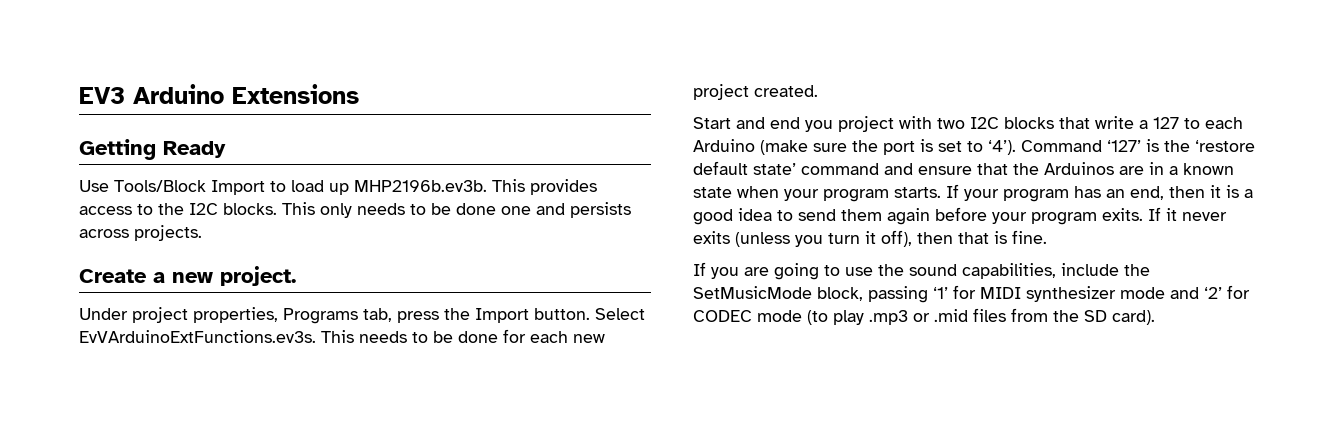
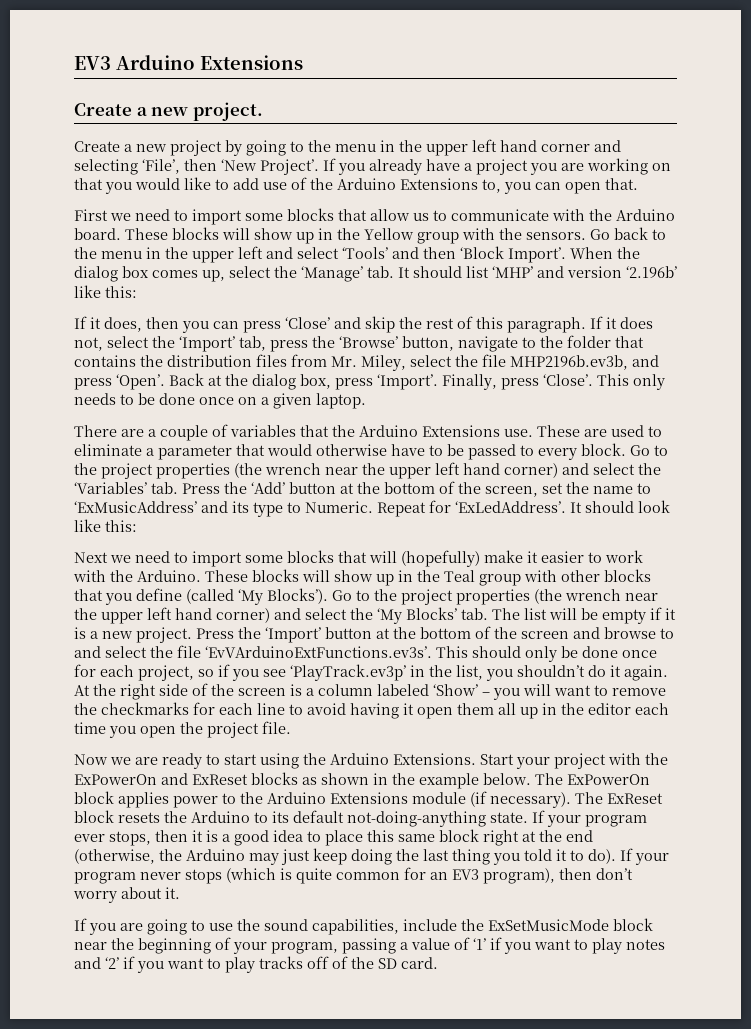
- Getting Ready
- Use Tools/Block Import to load up MHP2196b.ev3b. This provides access to the I2C blocks.
+ Create a new project.
+ Create a new project by going to the menu in the upper left hand corner and selecting ‘File’, then ‘New Project’. If you already have a project you are working on that you would like to add use of the Arduino Extensions to, you can open that.
+ First we need to import some blocks that allow us to communicate with the Arduino board. These blocks will show up in the Yellow group with the sensors. Go back to the menu in the upper left and select ‘Tools’ and then ‘Block Import’. When the dialog box comes up, select the ‘Manage’ tab. It should list ‘MHP’ and version ‘2.196b’ like this:
+ If it does, then you can press ‘Close’ and skip the rest of this paragraph. If it does not, select the ‘Import’ tab, press the ‘Browse’ button, navigate to the folder that contains the distribution files from Mr. Miley, select the file MHP2196b.ev3b, and press ‘Open’. Back at the dialog box, press ‘Import’. Finally, press ‘Close’.
- This only needs to be done one and persists across projects.
- Create a new project.
- Under project properties, Programs tab, press the Import button. Select EvVArduinoExtFunctions.ev3s. This needs to be done for each new project created.
- Start and end you project with two I2C blocks that write a 127 to each Arduino (make sure the port is set to ‘4’). Command ‘127’ is the ‘restore default state’ command and ensure that the Arduinos are in a known state when your program starts. If your program has an end, then it is a good idea to send them again before your program exits. If it never exits (unless you turn it off), then that is fine.
+ This only needs to be done once on a given laptop.
+ There are a couple of variables that the Arduino Extensions use. These are used to eliminate a parameter that would otherwise have to be passed to every block. Go to the project properties (the wrench near the upper left hand corner) and select the ‘Variables’ tab. Press the ‘Add’ button at the bottom of the screen, set the name to ‘ExMusicAddress’ and its type to Numeric. Repeat for ‘ExLedAddress’. It should look like this:
+ Next we need to import some blocks that will (hopefully) make it easier to work with the Arduino. These blocks will show up in the Teal group with other blocks that you define (called ‘My Blocks’). Go to the project properties (the wrench near the upper left hand corner) and select the ‘My Blocks’ tab. The list will be empty if it is a new project. Press the ‘Import’ button at the bottom of the screen and browse to and select the file ‘EvVArduinoExtFunctions.ev3s’. This should only be done once for each project, so if you see ‘PlayTrack.ev3p’ in the list, you shouldn’t do it again. At the right side of the screen is a column labeled ‘Show’ – you will want to remove the checkmarks for each line to avoid having it open them all up in the editor each time you open the project file.
+ Now we are ready to start using the Arduino Extensions. Start your project with the ExPowerOn and ExReset blocks as shown in the example below. The ExPowerOn block applies power to the Arduino Extensions module (if necessary). The ExReset block resets the Arduino to its default not-doing-anything state. If your program ever stops, then it is a good idea to place this same block right at the end (otherwise, the Arduino may just keep doing the last thing you told it to do). If your program never stops (which is quite common for an EV3 program), then don’t worry about it.
- If you are going to use the sound capabilities, include the SetMusicMode block, passing ‘1’ for MIDI synthesizer mode and ‘2’ for CODEC mode (to play .mp3 or .mid files from the SD card).
+ If you are going to use the sound capabilities, include the ExSetMusicMode block near the beginning of your program, passing a value of ‘1’ if you want to play notes and ‘2’ if you want to play tracks off of the SD card.

